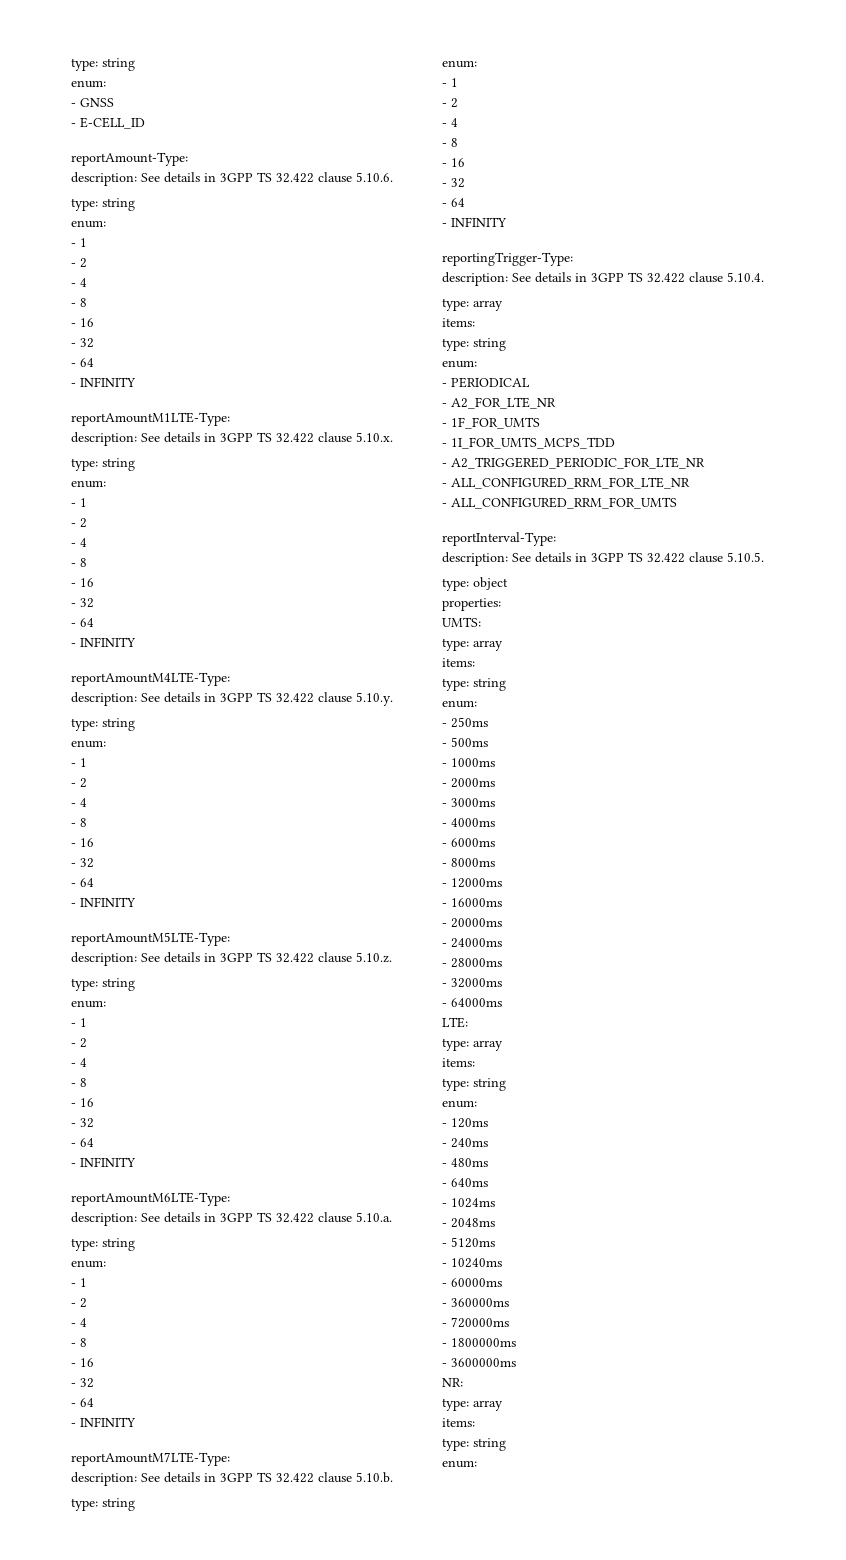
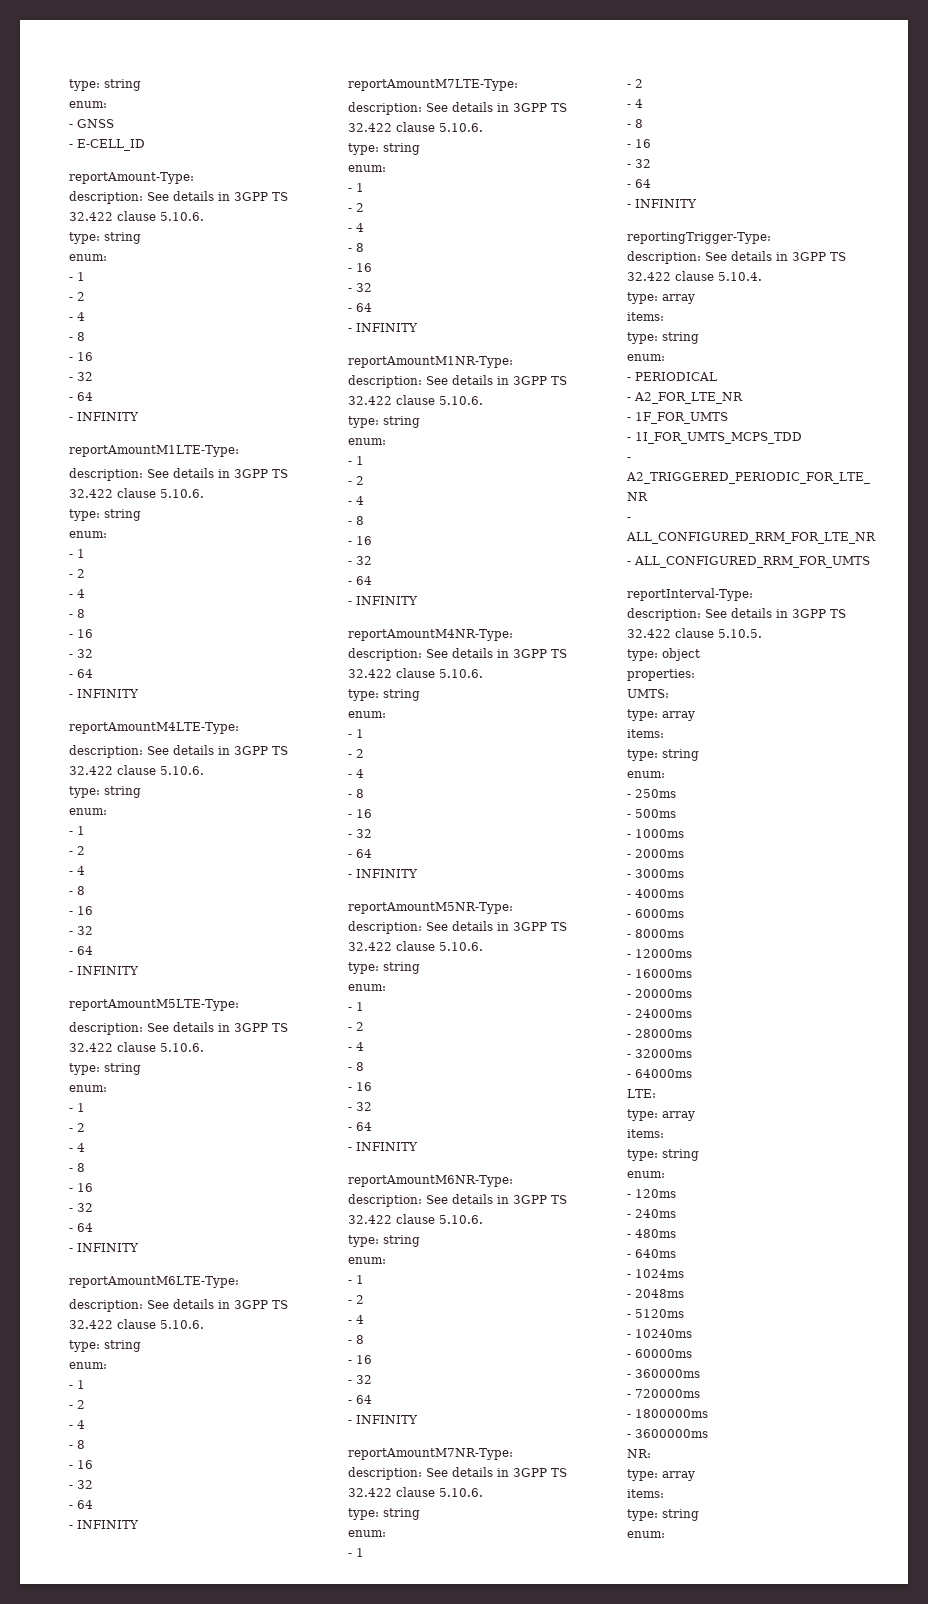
  reportAmountM1LTE-Type:
- description: See details in 3GPP TS 32.422 clause 5.10.x.
+ description: See details in 3GPP TS 32.422 clause 5.10.6.
  reportAmountM4LTE-Type:
- description: See details in 3GPP TS 32.422 clause 5.10.y.
+ description: See details in 3GPP TS 32.422 clause 5.10.6.
  reportAmountM5LTE-Type:
- description: See details in 3GPP TS 32.422 clause 5.10.z.
+ description: See details in 3GPP TS 32.422 clause 5.10.6.
  reportAmountM6LTE-Type:
- description: See details in 3GPP TS 32.422 clause 5.10.a.
+ description: See details in 3GPP TS 32.422 clause 5.10.6.
  reportAmountM7LTE-Type:
- description: See details in 3GPP TS 32.422 clause 5.10.b.
+ description: See details in 3GPP TS 32.422 clause 5.10.6.
+ type: string
+ enum:
+ - 1
+ - 2
+ - 4
+ - 8
+ - 16
+ - 32
+ - 64
+ - INFINITY
+ reportAmountM1NR-Type:
+ description: See details in 3GPP TS 32.422 clause 5.10.6.
+ type: string
+ enum:
+ - 1
+ - 2
+ - 4
+ - 8
+ - 16
+ - 32
+ - 64
+ - INFINITY
+ reportAmountM4NR-Type:
+ description: See details in 3GPP TS 32.422 clause 5.10.6.
+ type: string
+ enum:
+ - 1
+ - 2
+ - 4
+ - 8
+ - 16
+ - 32
+ - 64
+ - INFINITY
+ reportAmountM5NR-Type:
+ description: See details in 3GPP TS 32.422 clause 5.10.6.
+ type: string
+ enum:
+ - 1
+ - 2
+ - 4
+ - 8
+ - 16
+ - 32
+ - 64
+ - INFINITY
+ reportAmountM6NR-Type:
+ description: See details in 3GPP TS 32.422 clause 5.10.6.
+ type: string
+ enum:
+ - 1
+ - 2
+ - 4
+ - 8
+ - 16
+ - 32
+ - 64
+ - INFINITY
+ reportAmountM7NR-Type:
+ description: See details in 3GPP TS 32.422 clause 5.10.6.

